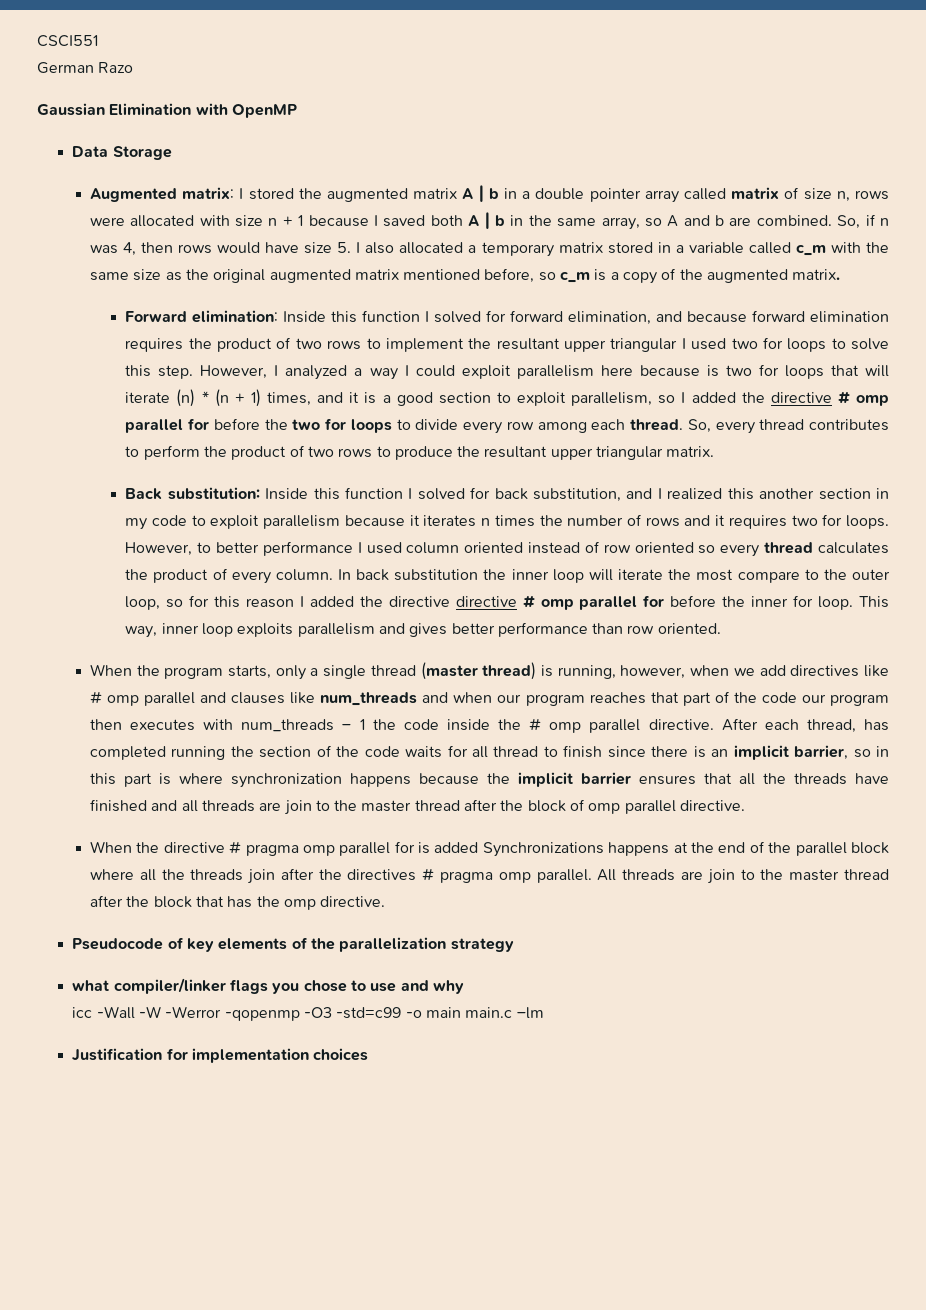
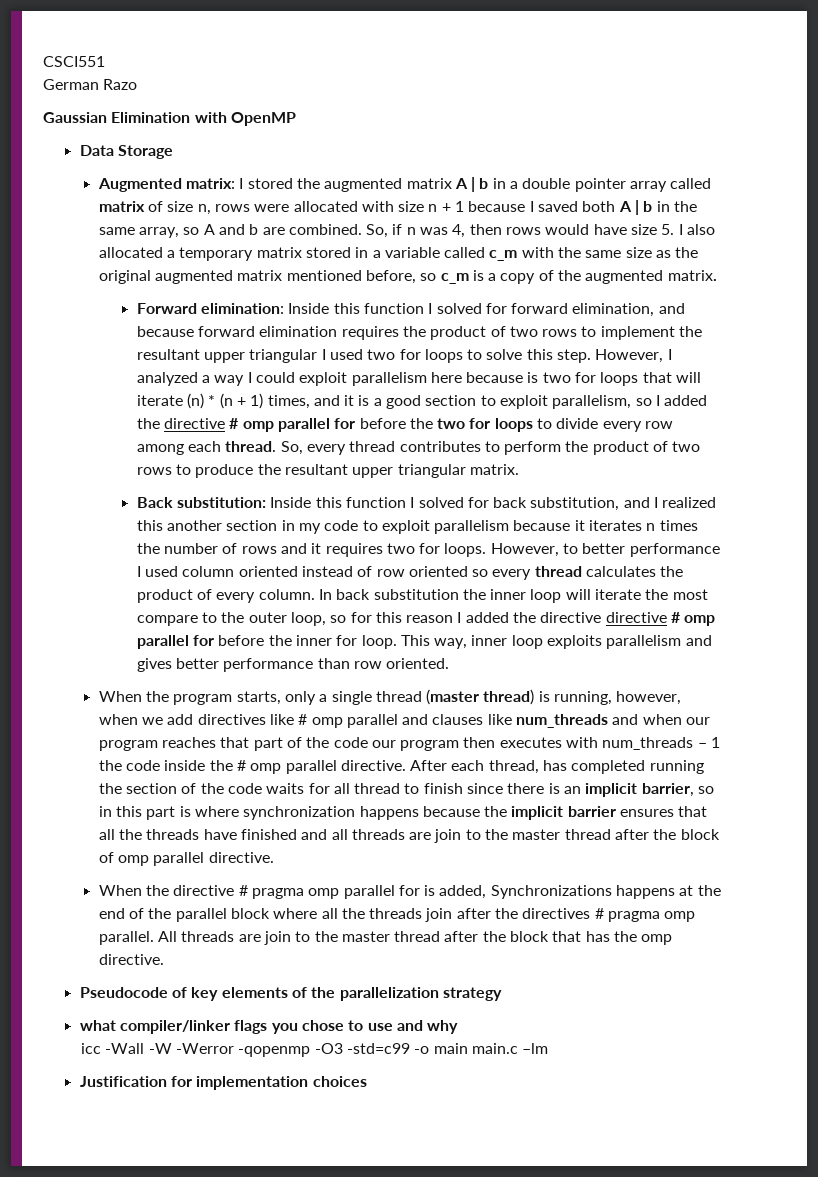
- When the directive # pragma omp parallel for is added Synchronizations happens at the end of the parallel block where all the threads join after the directives # pragma omp parallel.
+ When the directive # pragma omp parallel for is added, Synchronizations happens at the end of the parallel block where all the threads join after the directives # pragma omp parallel.

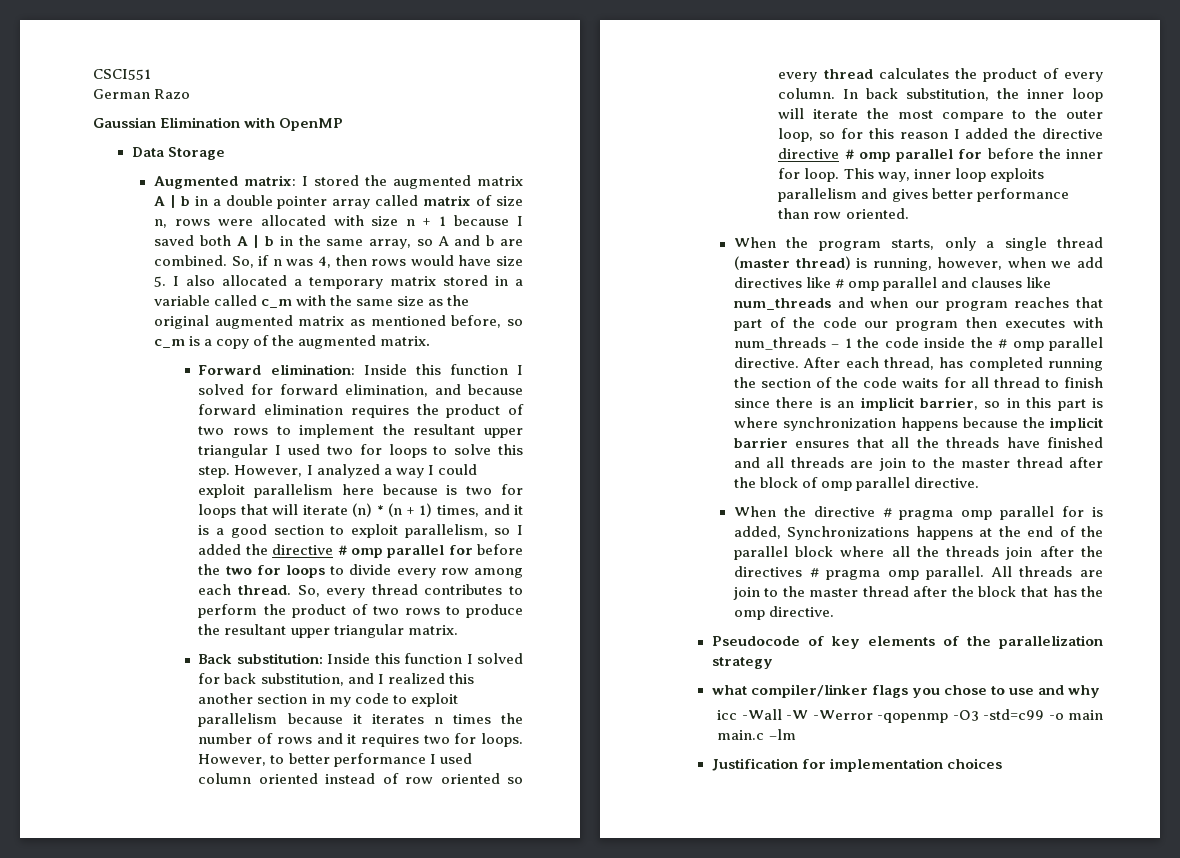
- So, if n was 4, then rows would have size 5. I also allocated a temporary matrix stored in a variable called c_m with the same size as the original augmented matrix mentioned before, so c_m is a copy of the augmented matrix.
+ So, if n was 4, then rows would have size 5. I also allocated a temporary matrix stored in a variable called c_m with the same size as the original augmented matrix as mentioned before, so c_m is a copy of the augmented matrix.
- In back substitution the inner loop will iterate the most compare to the outer loop, so for this reason I added the directive directive # omp parallel for before the inner for loop.
+ In back substitution, the inner loop will iterate the most compare to the outer loop, so for this reason I added the directive directive # omp parallel for before the inner for loop.

